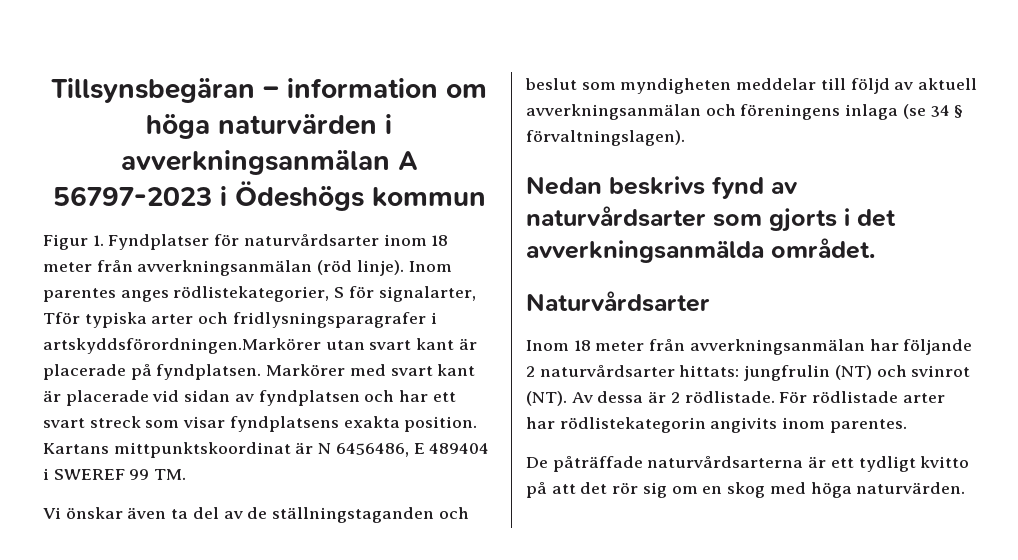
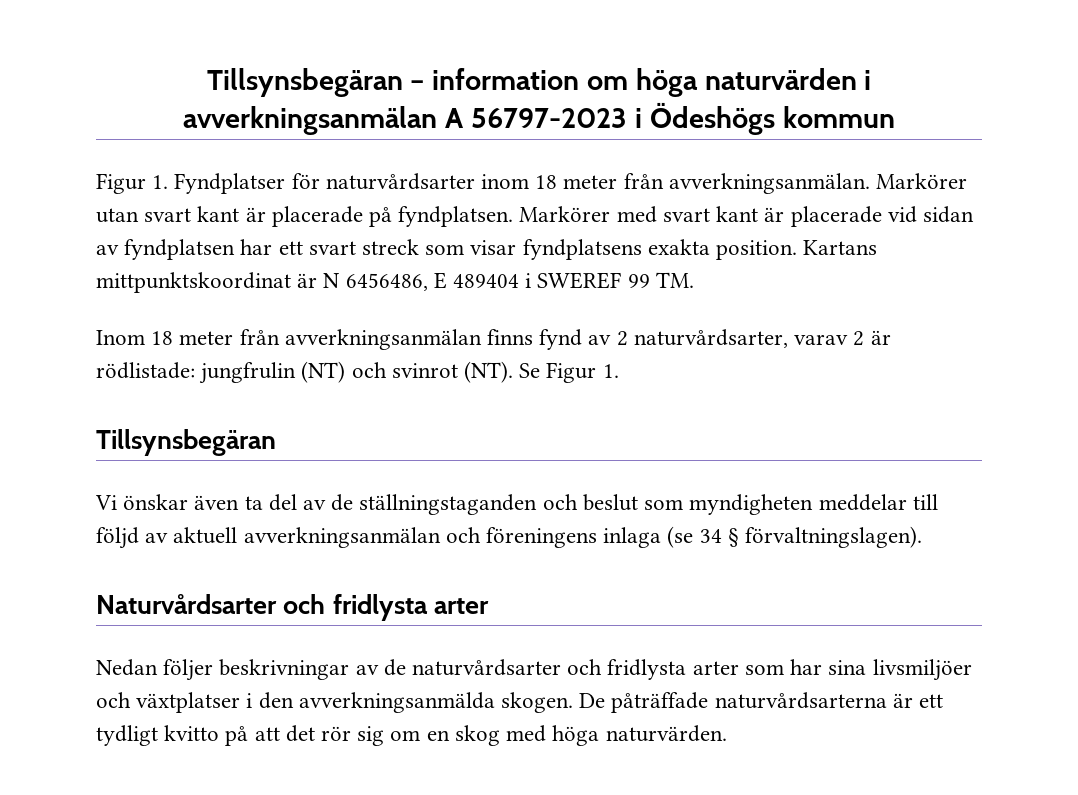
- Figur 1. Fyndplatser för naturvårdsarter inom 18 meter från avverkningsanmälan (röd linje). Inom parentes anges rödlistekategorier, S för signalarter, Tför typiska arter och fridlysningsparagrafer i artskyddsförordningen.Markörer utan svart kant är placerade på fyndplatsen.
+ Figur 1. Fyndplatser för naturvårdsarter inom 18 meter från avverkningsanmälan. Markörer utan svart kant är placerade på fyndplatsen.
- Markörer med svart kant är placerade vid sidan av fyndplatsen och har ett svart streck som visar fyndplatsens exakta position.
+ Markörer med svart kant är placerade vid sidan av fyndplatsen har ett svart streck som visar fyndplatsens exakta position.
+ Inom 18 meter från avverkningsanmälan finns fynd av 2 naturvårdsarter, varav 2 är rödlistade: jungfrulin (NT) och svinrot (NT). Se Figur 1.
+ Tillsynsbegäran
- Nedan beskrivs fynd av naturvårdsarter som gjorts i det avverkningsanmälda området.
- Naturvårdsarter
- Inom 18 meter från avverkningsanmälan har följande 2 naturvårdsarter hittats: jungfrulin (NT) och svinrot (NT). Av dessa är 2 rödlistade. För rödlistade arter har rödlistekategorin angivits inom parentes.
- De påträffade naturvårdsarterna är ett tydligt kvitto på att det rör sig om en skog med höga naturvärden.
+ Naturvårdsarter och fridlysta arter
+ Nedan följer beskrivningar av de naturvårdsarter och fridlysta arter som har sina livsmiljöer och växtplatser i den avverkningsanmälda skogen. De påträffade naturvårdsarterna är ett tydligt kvitto på att det rör sig om en skog med höga naturvärden.

